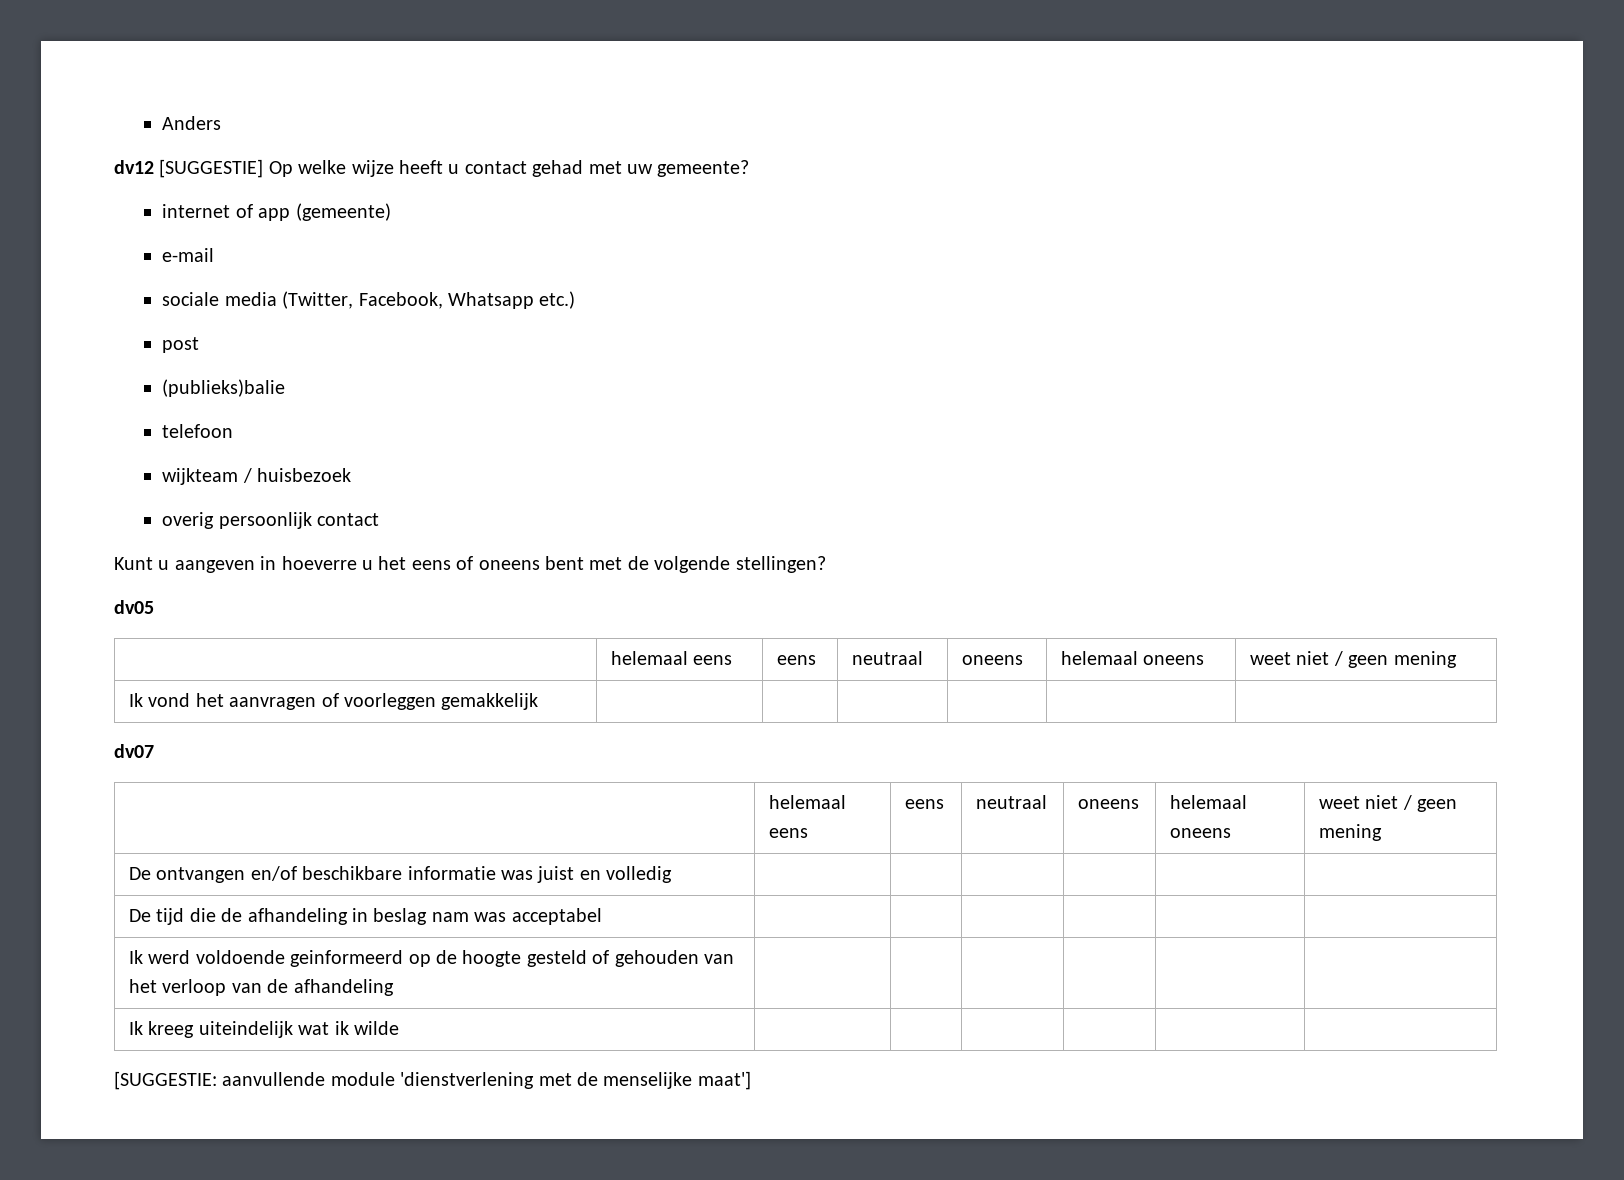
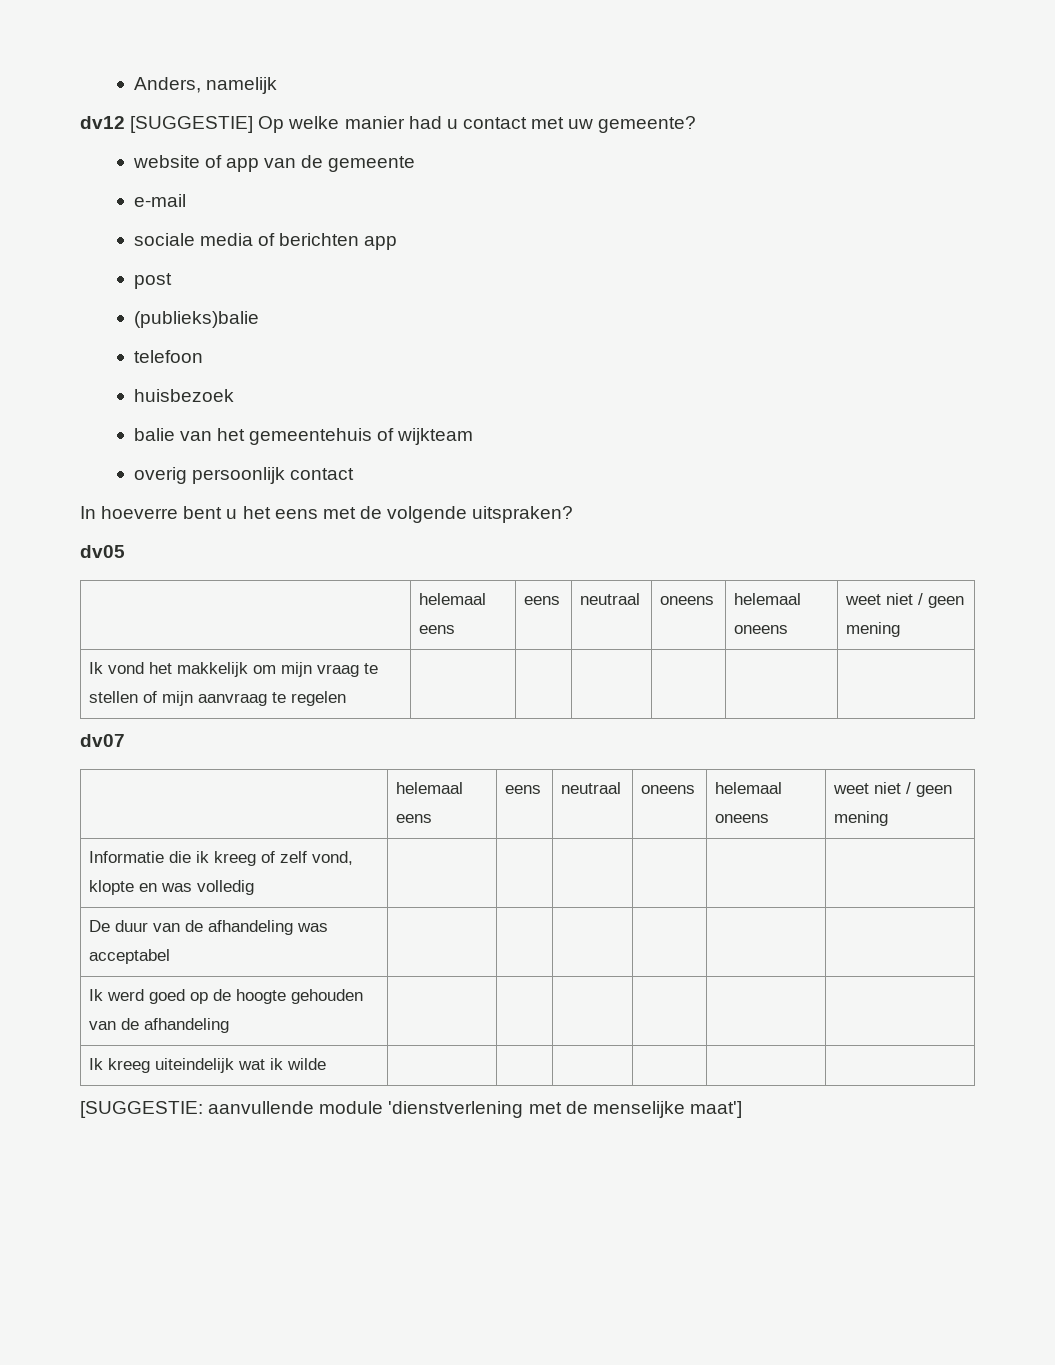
- Anders
+ Anders, namelijk
- dv12 [SUGGESTIE] Op welke wijze heeft u contact gehad met uw gemeente?
+ dv12 [SUGGESTIE] Op welke manier had u contact met uw gemeente?
- internet of app (gemeente)
+ website of app van de gemeente
- sociale media (Twitter, Facebook, Whatsapp etc.)
+ sociale media of berichten app
- wijkteam / huisbezoek
+ huisbezoek
+ balie van het gemeentehuis of wijkteam
- Kunt u aangeven in hoeverre u het eens of oneens bent met de volgende stellingen?
+ In hoeverre bent u het eens met de volgende uitspraken?
- Ik vond het aanvragen of voorleggen gemakkelijk | | | | | |
+ Ik vond het makkelijk om mijn vraag te stellen of mijn aanvraag te regelen | | | | | |
- De ontvangen en/of beschikbare informatie was juist en volledig | | | | | |
- De tijd die de afhandeling in beslag nam was acceptabel | | | | | |
+ Informatie die ik kreeg of zelf vond, klopte en was volledig | | | | | |
+ De duur van de afhandeling was acceptabel | | | | | |
- Ik werd voldoende geinformeerd op de hoogte gesteld of gehouden van het verloop van de afhandeling | | | | | |
+ Ik werd goed op de hoogte gehouden van de afhandeling | | | | | |

